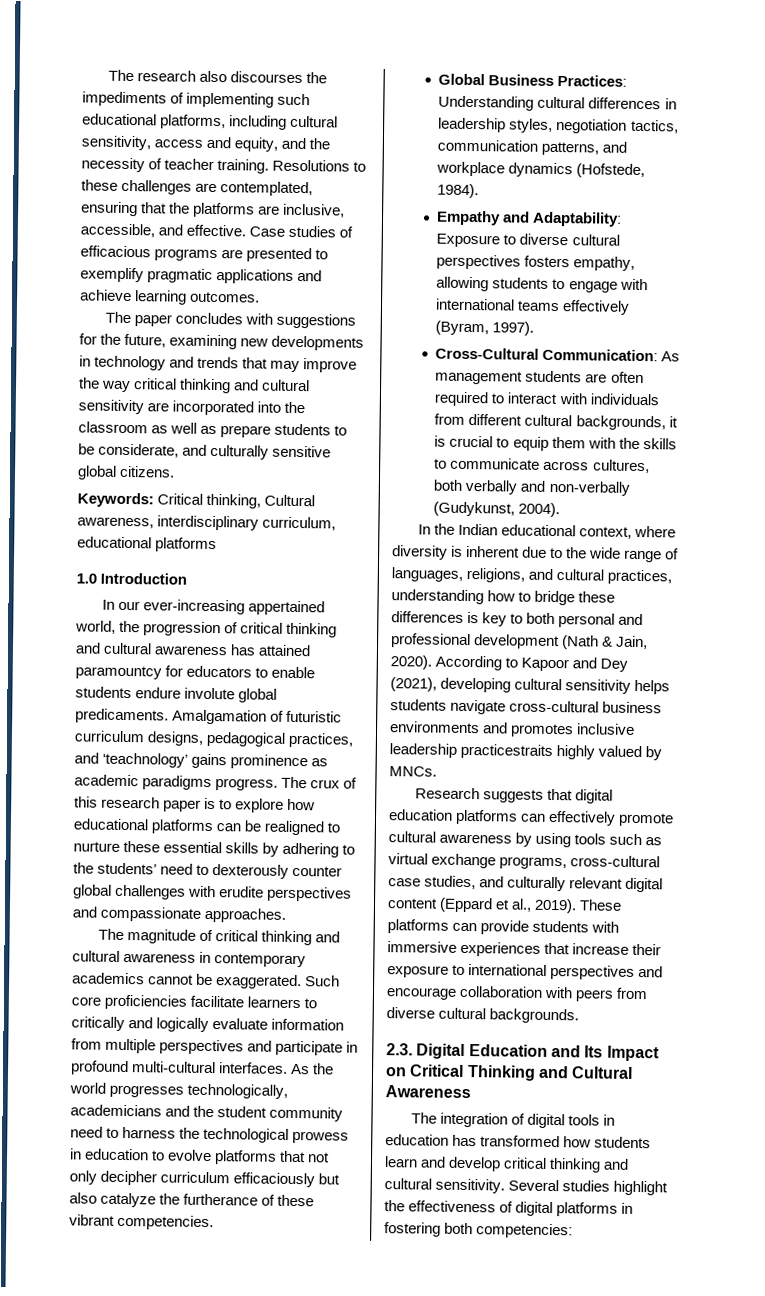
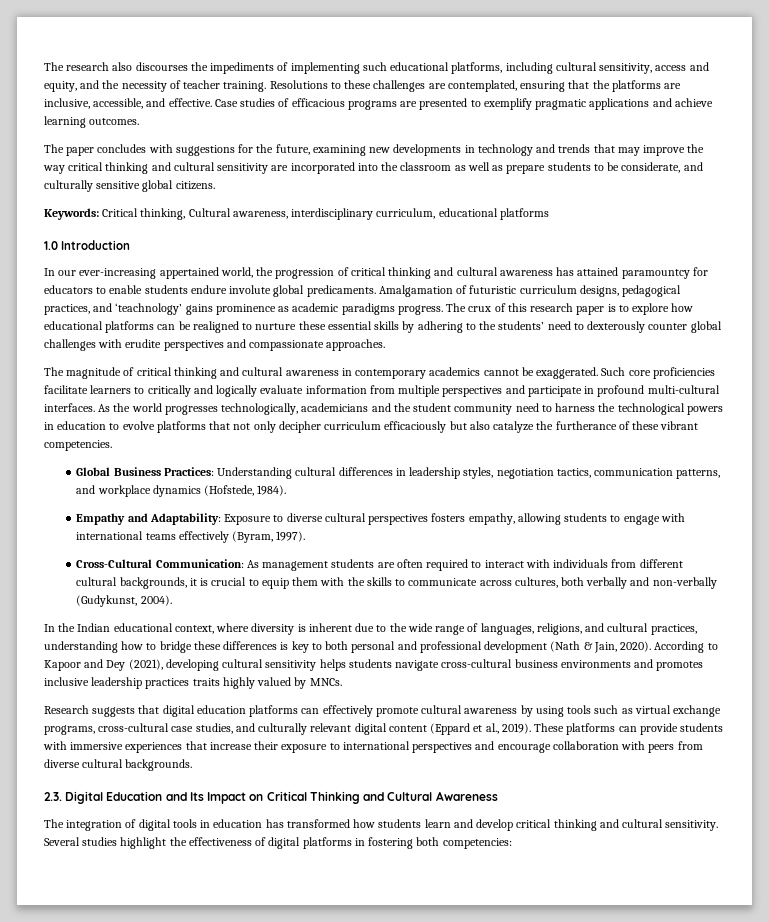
- As the world progresses technologically, academicians and the student community need to harness the technological prowess in education to evolve platforms that not only decipher curriculum efficaciously but also catalyze the furtherance of these vibrant competencies.
+ As the world progresses technologically, academicians and the student community need to harness the technological powers in education to evolve platforms that not only decipher curriculum efficaciously but also catalyze the furtherance of these vibrant competencies.
- According to Kapoor and Dey (2021), developing cultural sensitivity helps students navigate cross-cultural business environments and promotes inclusive leadership practicestraits highly valued by MNCs.
+ According to Kapoor and Dey (2021), developing cultural sensitivity helps students navigate cross-cultural business environments and promotes inclusive leadership practices traits highly valued by MNCs.

